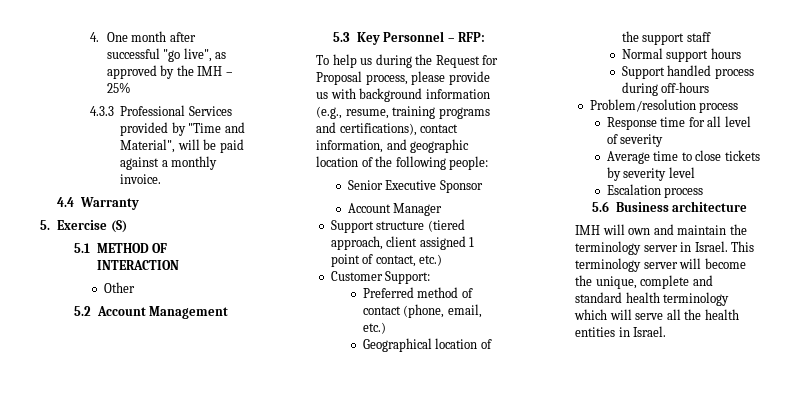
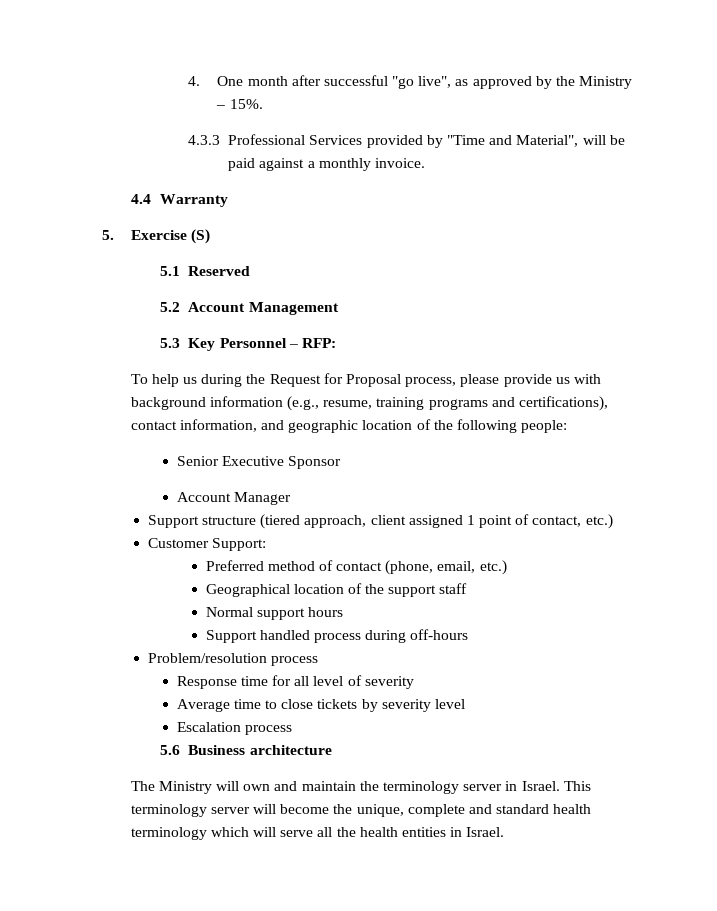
- 4. One month after successful "go live", as approved by the IMH – 25%
+ 4. One month after successful "go live", as approved by the Ministry – 15%.
- 5.1 METHOD OF INTERACTION
- Other
+ 5.1 Reserved
- IMH will own and maintain the terminology server in Israel.
+ The Ministry will own and maintain the terminology server in Israel.

